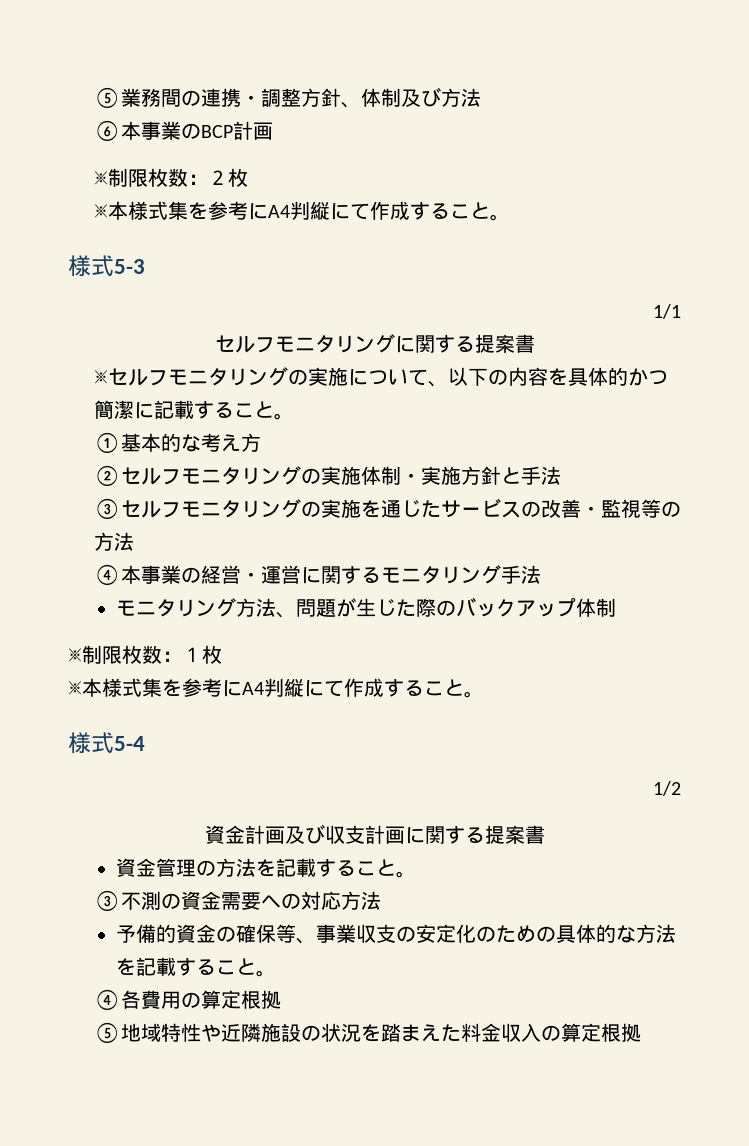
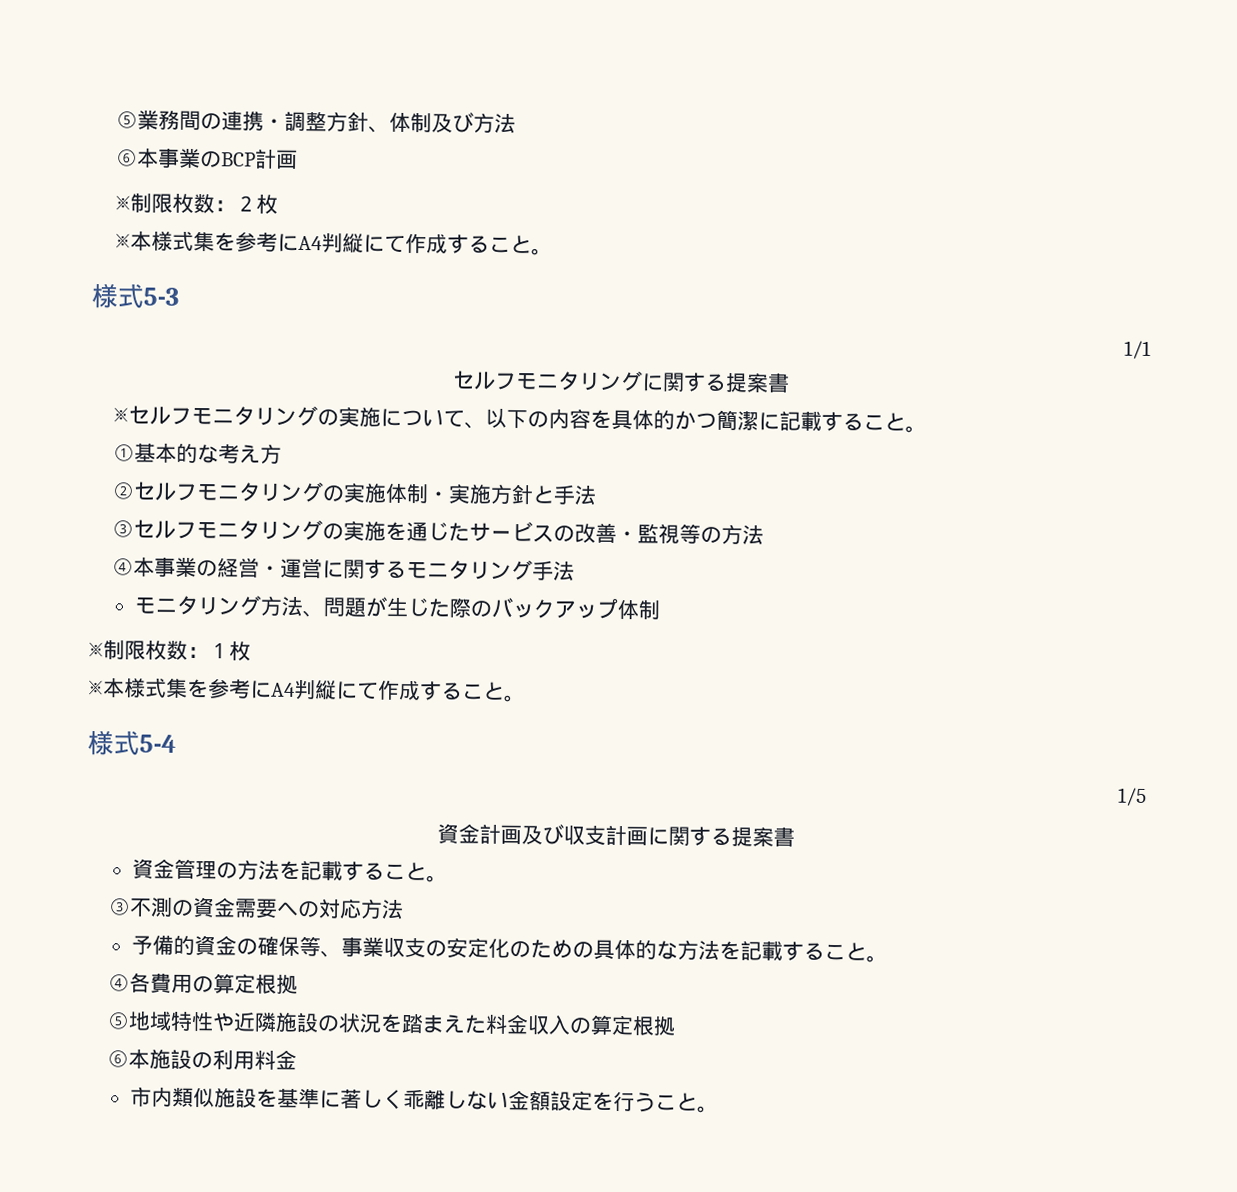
- 1/2
+ 1/5
+ ⑥本施設の利用料金
+ 市内類似施設を基準に著しく乖離しない金額設定を行うこと。

